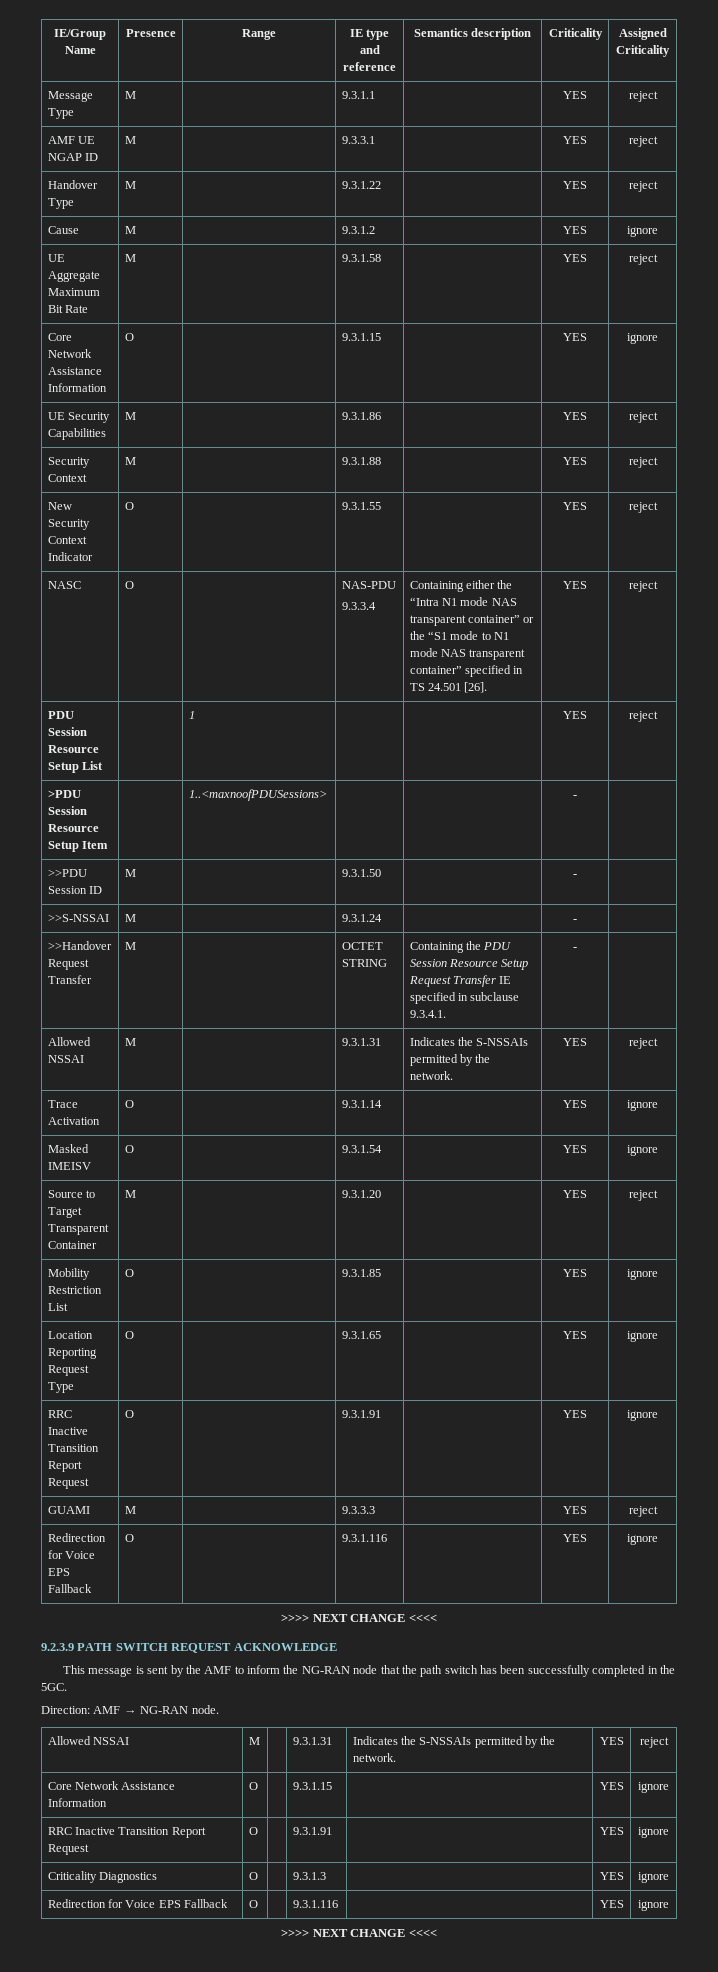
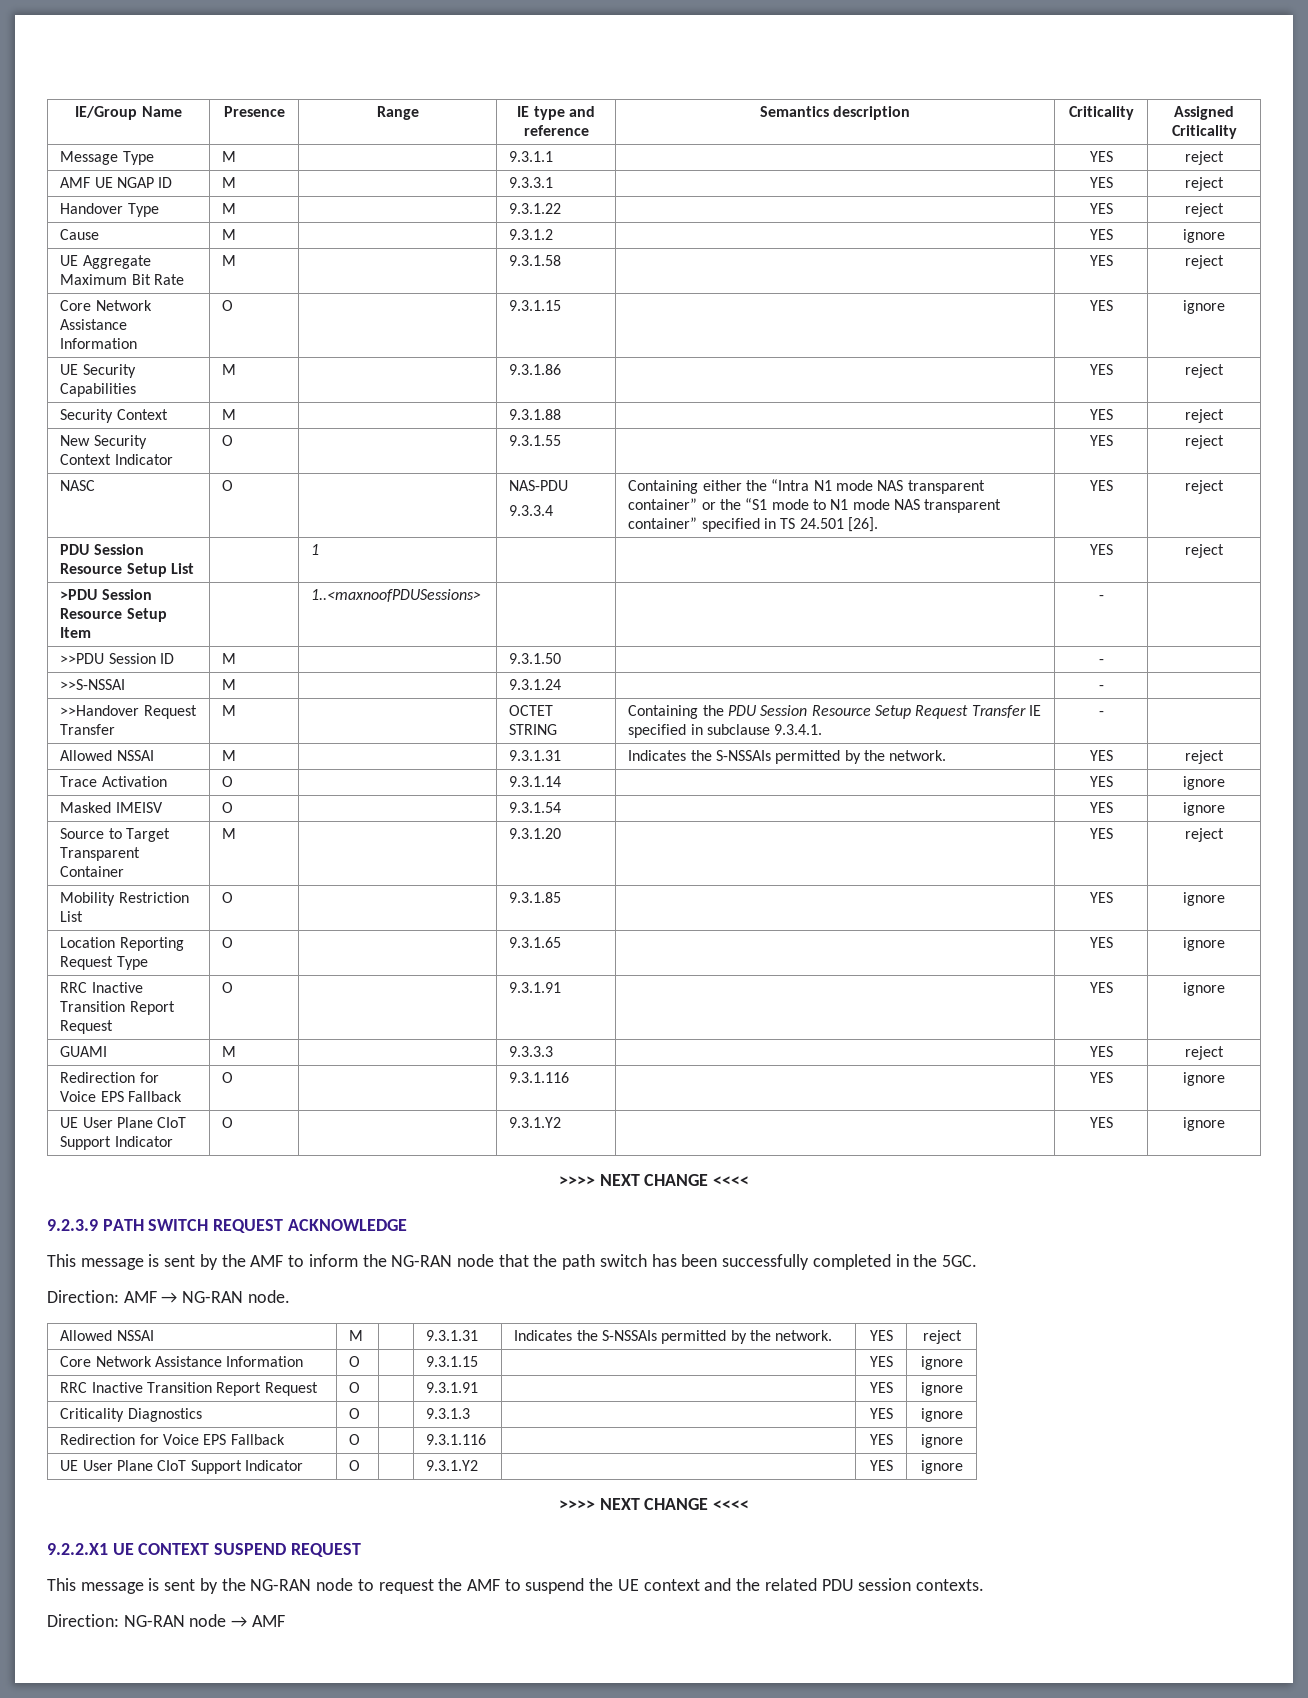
  GUAMI | M | | 9.3.3.3 | | YES | reject
  Redirection for Voice EPS Fallback | O | | 9.3.1.116 | | YES | ignore
+ UE User Plane CIoT Support Indicator | O | | 9.3.1.Y2 | | YES | ignore
  Criticality Diagnostics | O | | 9.3.1.3 | | YES | ignore
  Redirection for Voice EPS Fallback | O | | 9.3.1.116 | | YES | ignore
+ UE User Plane CIoT Support Indicator | O | | 9.3.1.Y2 | | YES | ignore
  >>>> NEXT CHANGE <<<<
+ 9.2.2.X1 UE CONTEXT SUSPEND REQUEST
+ This message is sent by the NG-RAN node to request the AMF to suspend the UE context and the related PDU session contexts.
+ Direction: NG-RAN node → AMF

